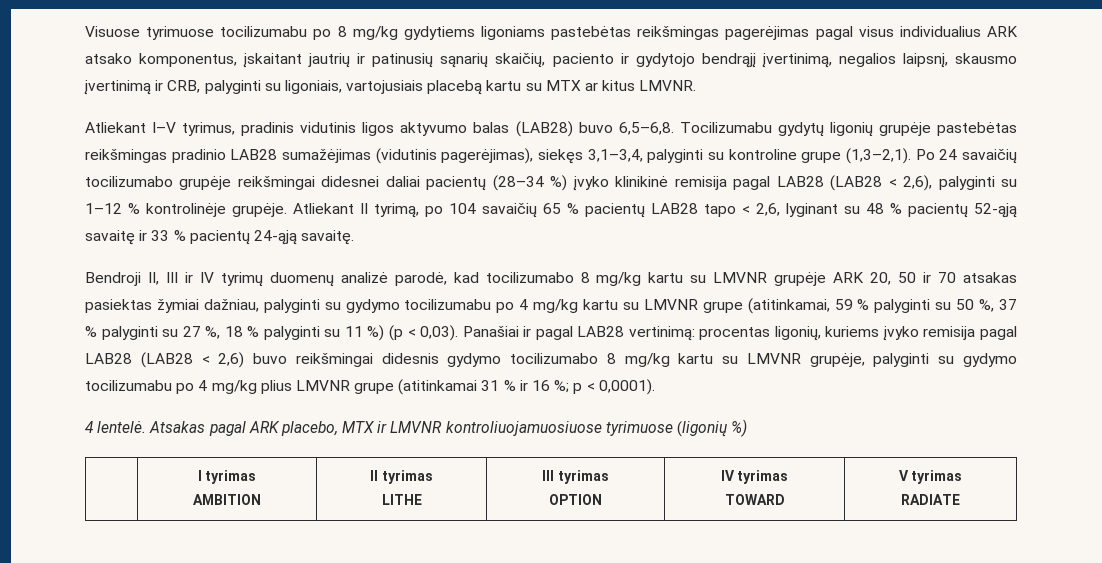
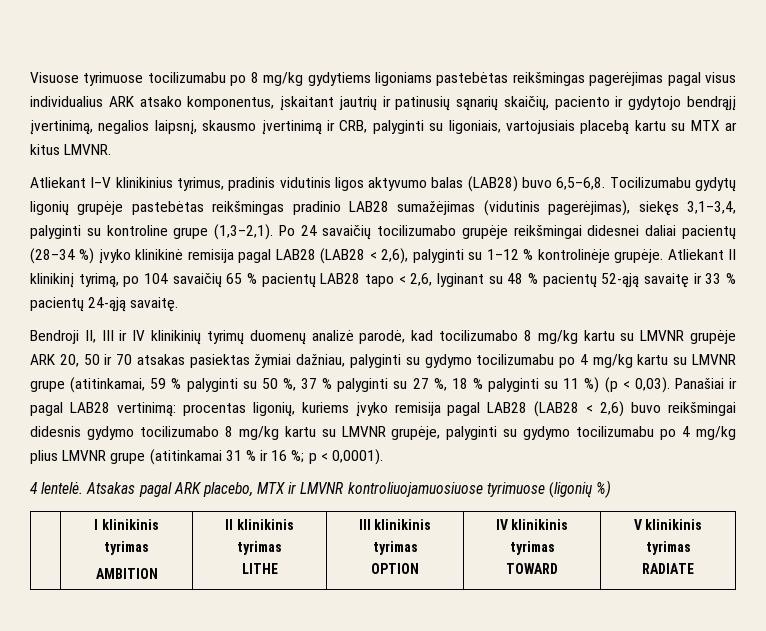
- Atliekant I–V tyrimus, pradinis vidutinis ligos aktyvumo balas (LAB28) buvo 6,5–6,8.
+ Atliekant I–V klinikinius tyrimus, pradinis vidutinis ligos aktyvumo balas (LAB28) buvo 6,5–6,8.
- Atliekant II tyrimą, po 104 savaičių 65 % pacientų LAB28 tapo < 2,6, lyginant su 48 % pacientų 52-ąją savaitę ir 33 % pacientų 24-ąją savaitę.
+ Atliekant II klinikinį tyrimą, po 104 savaičių 65 % pacientų LAB28 tapo < 2,6, lyginant su 48 % pacientų 52-ąją savaitę ir 33 % pacientų 24-ąją savaitę.
- Bendroji II, III ir IV tyrimų duomenų analizė parodė, kad tocilizumabo 8 mg/kg kartu su LMVNR grupėje ARK 20, 50 ir 70 atsakas pasiektas žymiai dažniau, palyginti su gydymo tocilizumabu po 4 mg/kg kartu su LMVNR grupe (atitinkamai, 59 % palyginti su 50 %, 37 % palyginti su 27 %, 18 % palyginti su 11 %) (p < 0,03).
+ Bendroji II, III ir IV klinikinių tyrimų duomenų analizė parodė, kad tocilizumabo 8 mg/kg kartu su LMVNR grupėje ARK 20, 50 ir 70 atsakas pasiektas žymiai dažniau, palyginti su gydymo tocilizumabu po 4 mg/kg kartu su LMVNR grupe (atitinkamai, 59 % palyginti su 50 %, 37 % palyginti su 27 %, 18 % palyginti su 11 %) (p < 0,03).
- | I tyrimas
- AMBITION | II tyrimas
- LITHE | III tyrimas
- OPTION | IV tyrimas
- TOWARD | V tyrimas
+ | I klinikinis tyrimas
+ AMBITION | II klinikinis tyrimas
+ LITHE | III klinikinis tyrimas
+ OPTION | IV klinikinis tyrimas
+ TOWARD | V klinikinis tyrimas

